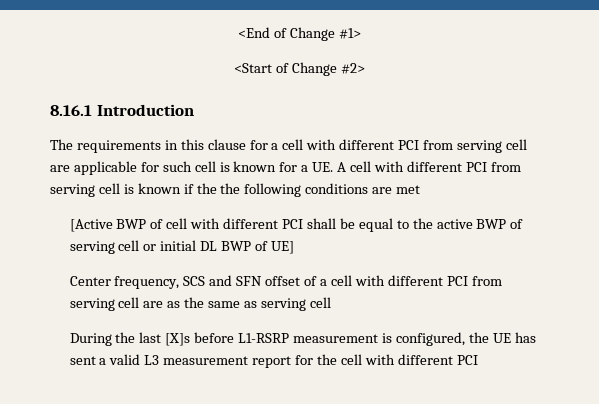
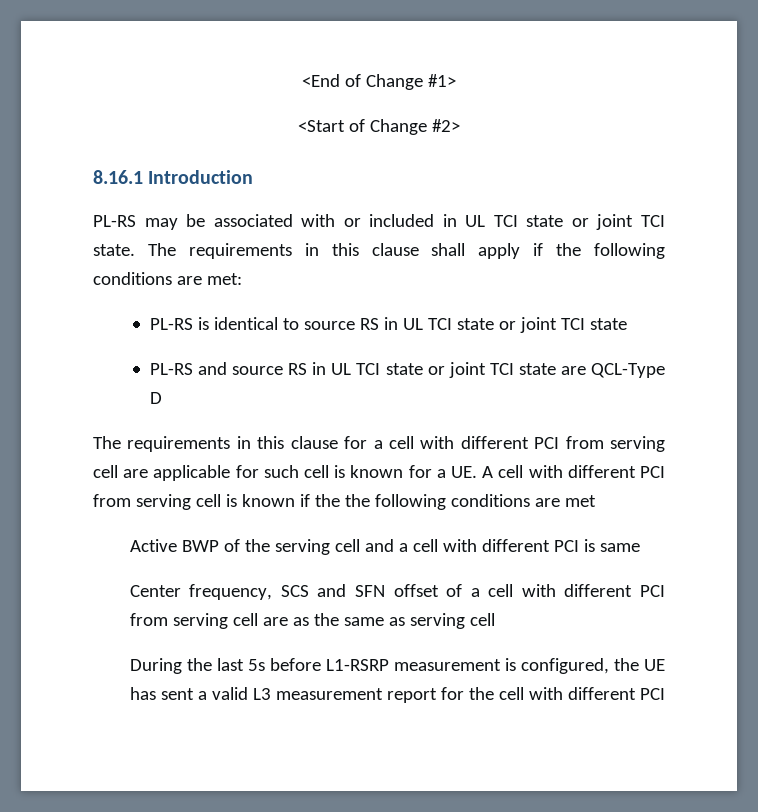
+ PL-RS may be associated with or included in UL TCI state or joint TCI state. The requirements in this clause shall apply if the following conditions are met:
+ PL-RS is identical to source RS in UL TCI state or joint TCI state
+ PL-RS and source RS in UL TCI state or joint TCI state are QCL-Type D
- [Active BWP of cell with different PCI shall be equal to the active BWP of serving cell or initial DL BWP of UE]
+ Active BWP of the serving cell and a cell with different PCI is same
- During the last [X]s before L1-RSRP measurement is configured, the UE has sent a valid L3 measurement report for the cell with different PCI
+ During the last 5s before L1-RSRP measurement is configured, the UE has sent a valid L3 measurement report for the cell with different PCI

